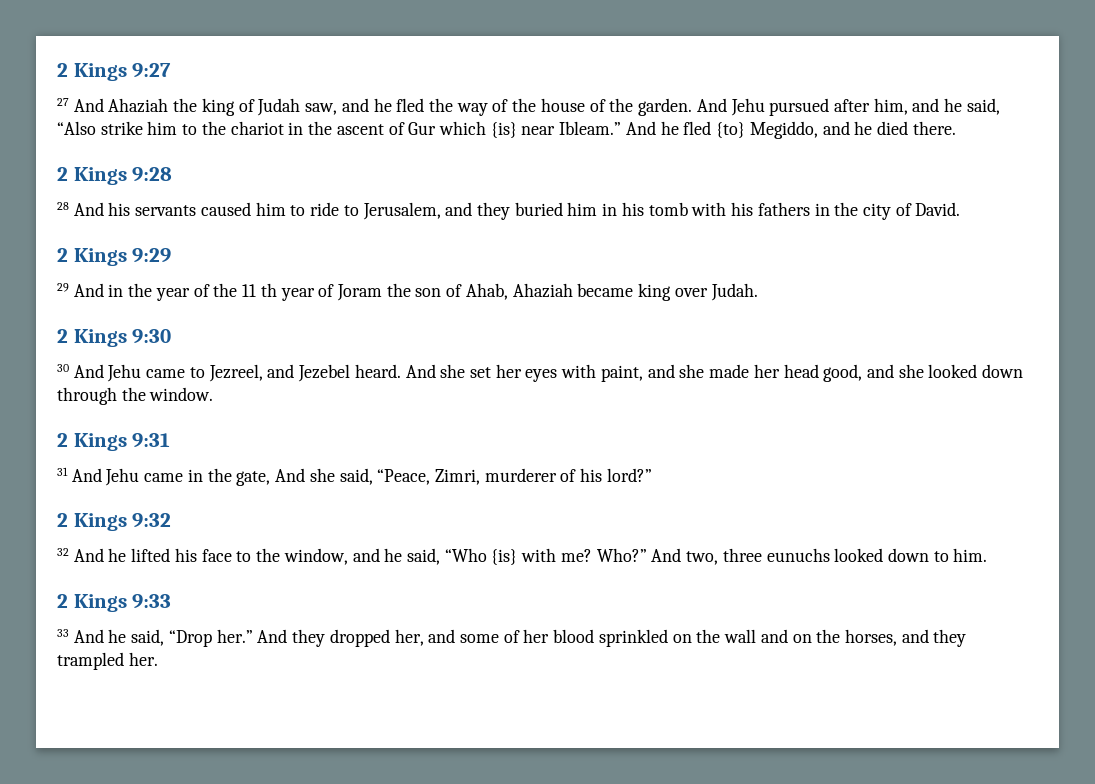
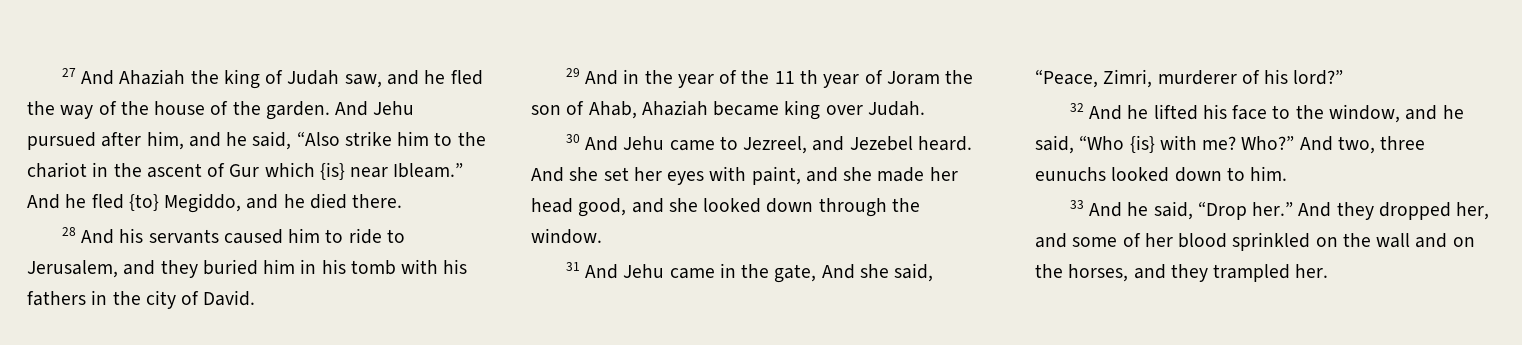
- 2 Kings 9:27
- 2 Kings 9:28
- 2 Kings 9:29
- 2 Kings 9:30
- 2 Kings 9:31
- 2 Kings 9:32
- 2 Kings 9:33

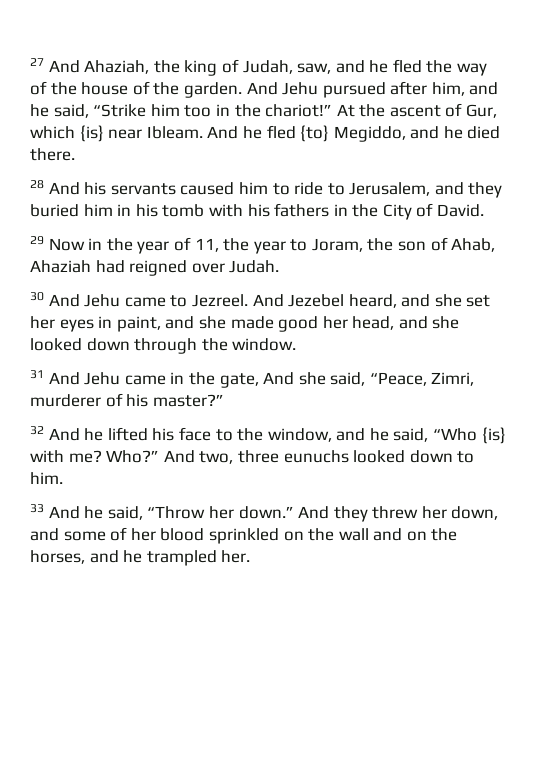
- 27 And Ahaziah the king of Judah saw, and he fled the way of the house of the garden.
+ 27 And Ahaziah, the king of Judah, saw, and he fled the way of the house of the garden.
- And Jehu pursued after him, and he said, “Also strike him to the chariot in the ascent of Gur which {is} near Ibleam.”
+ And Jehu pursued after him, and he said, “Strike him too in the chariot!” At the ascent of Gur, which {is} near Ibleam.
- 28 And his servants caused him to ride to Jerusalem, and they buried him in his tomb with his fathers in the city of David.
+ 28 And his servants caused him to ride to Jerusalem, and they buried him in his tomb with his fathers in the City of David.
- 29 And in the year of the 11 th year of Joram the son of Ahab, Ahaziah became king over Judah.
+ 29 Now in the year of 11, the year to Joram, the son of Ahab, Ahaziah had reigned over Judah.
- 30 And Jehu came to Jezreel, and Jezebel heard. And she set her eyes with paint, and she made her head good, and she looked down through the window.
+ 30 And Jehu came to Jezreel. And Jezebel heard, and she set her eyes in paint, and she made good her head, and she looked down through the window.
- 31 And Jehu came in the gate, And she said, “Peace, Zimri, murderer of his lord?”
+ 31 And Jehu came in the gate, And she said, “Peace, Zimri, murderer of his master?”
- 33 And he said, “Drop her.” And they dropped her, and some of her blood sprinkled on the wall and on the horses, and they trampled her.
+ 33 And he said, “Throw her down.” And they threw her down, and some of her blood sprinkled on the wall and on the horses, and he trampled her.

